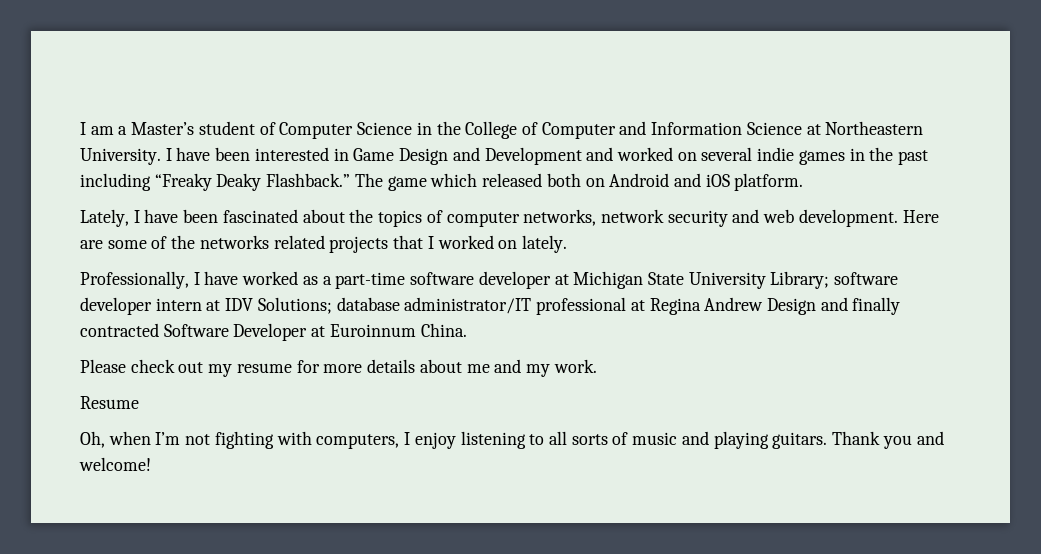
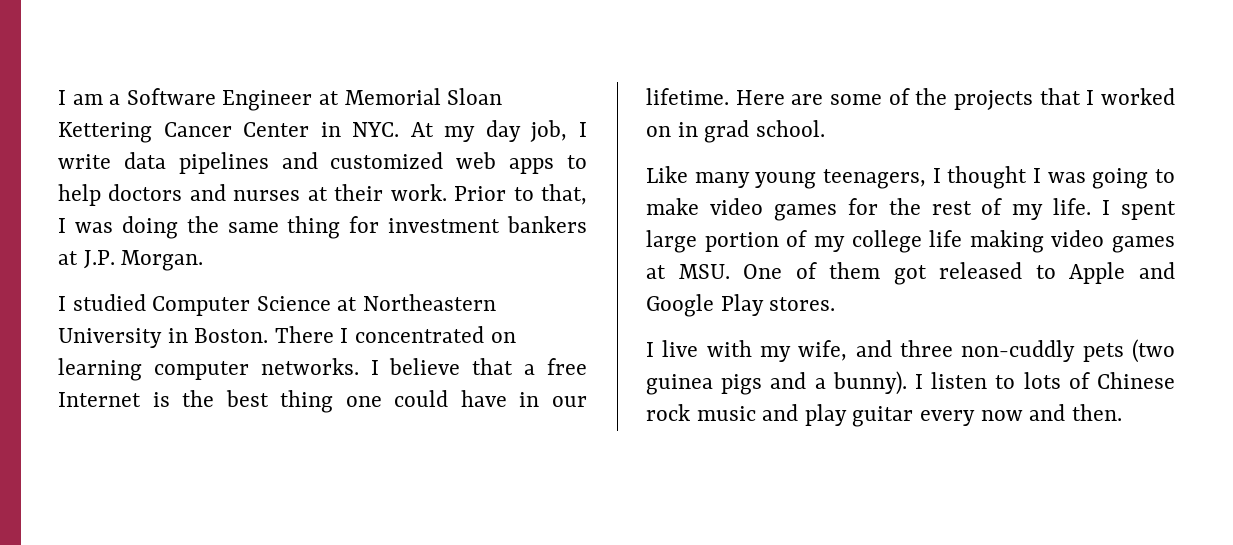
- I am a Master’s student of Computer Science in the College of Computer and Information Science at Northeastern University. I have been interested in Game Design and Development and worked on several indie games in the past including “Freaky Deaky Flashback.” The game which released both on Android and iOS platform.
- Lately, I have been fascinated about the topics of computer networks, network security and web development.
+ I am a Software Engineer at Memorial Sloan Kettering Cancer Center in NYC. At my day job, I write data pipelines and customized web apps to help doctors and nurses at their work. Prior to that, I was doing the same thing for investment bankers at J.P. Morgan.
+ I studied Computer Science at Northeastern University in Boston. There I concentrated on learning computer networks. I believe that a free Internet is the best thing one could have in our lifetime.
- Here are some of the networks related projects that I worked on lately.
- Professionally, I have worked as a part-time software developer at Michigan State University Library; software developer intern at IDV Solutions; database administrator/IT professional at Regina Andrew Design and finally contracted Software Developer at Euroinnum China.
- Please check out my resume for more details about me and my work.
- Resume
- Oh, when I’m not fighting with computers, I enjoy listening to all sorts of music and playing guitars. Thank you and welcome!
+ Here are some of the projects that I worked on in grad school.
+ Like many young teenagers, I thought I was going to make video games for the rest of my life. I spent large portion of my college life making video games at MSU. One of them got released to Apple and Google Play stores.
+ I live with my wife, and three non-cuddly pets (two guinea pigs and a bunny). I listen to lots of Chinese rock music and play guitar every now and then.

